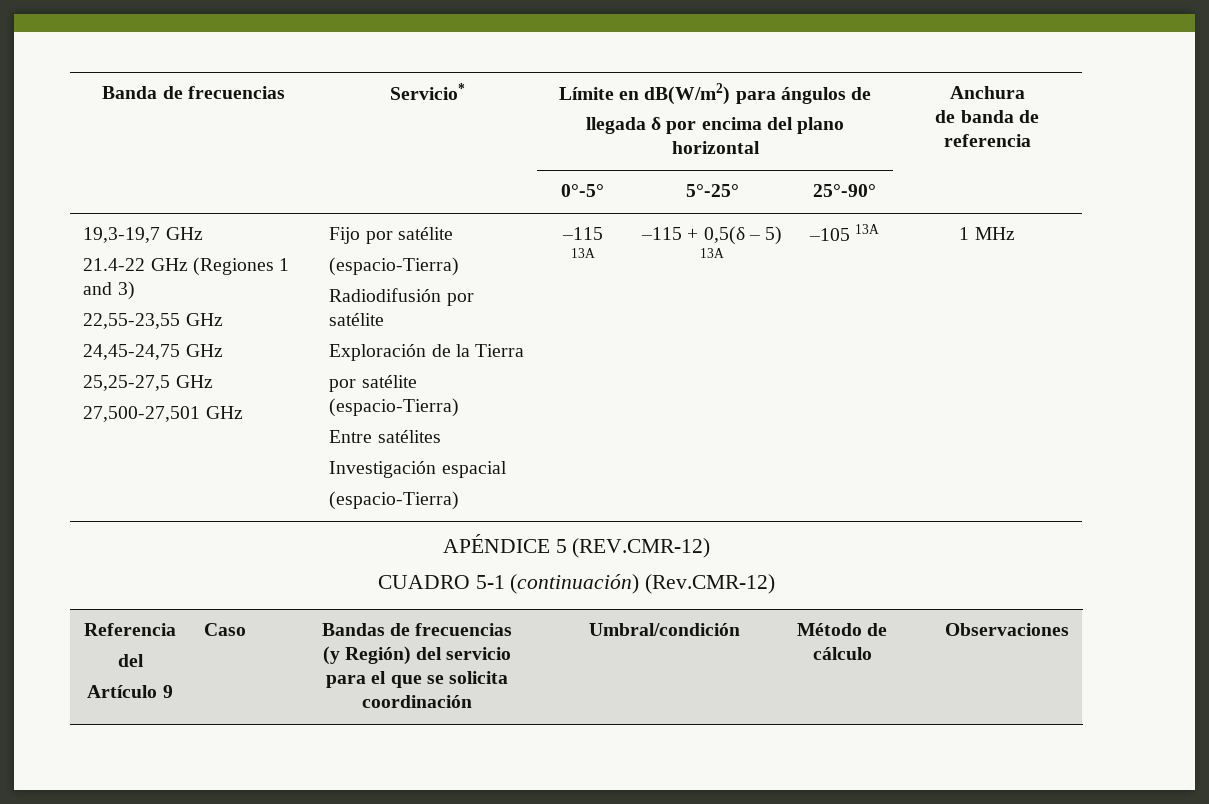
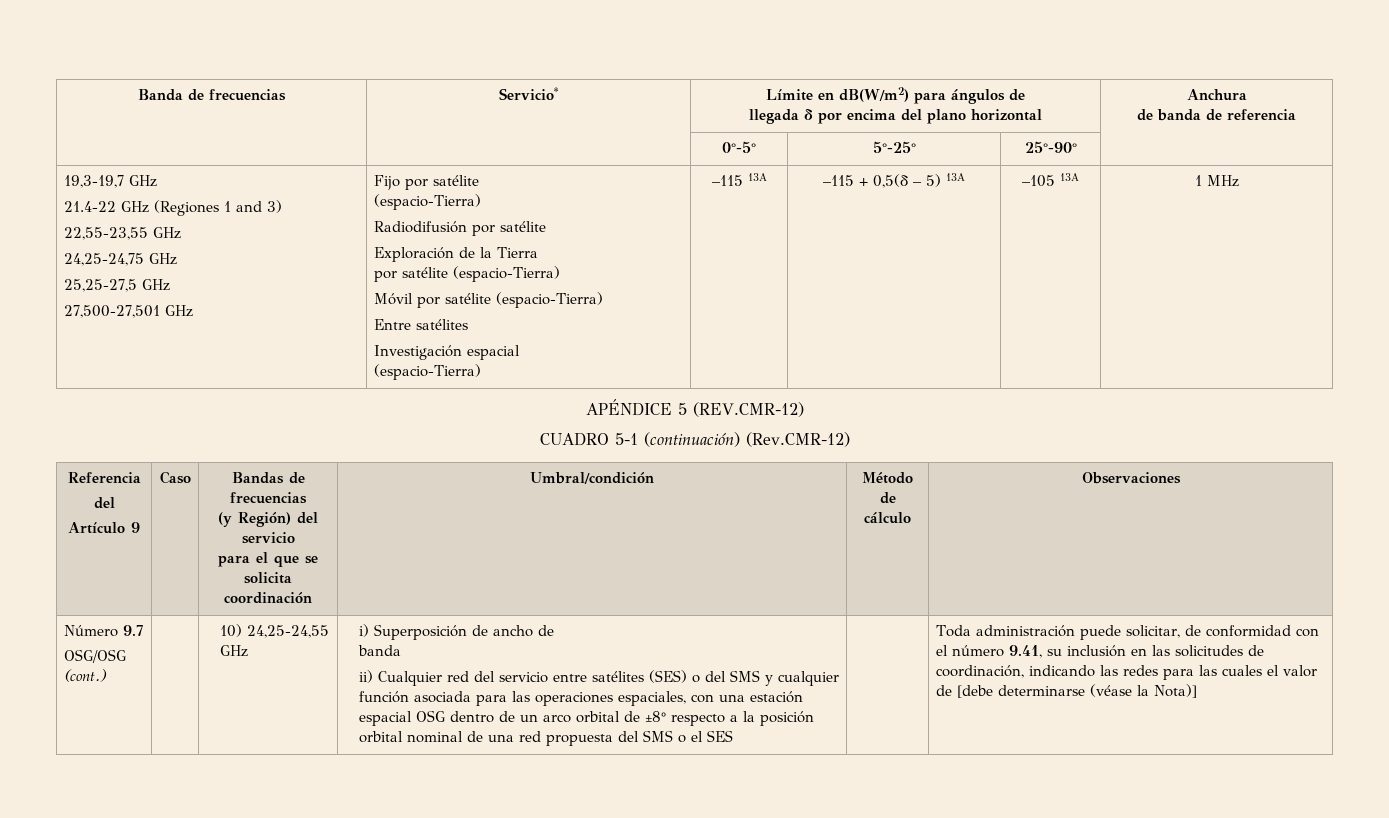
- 24,45-24,75 GHz
+ 24,25-24,75 GHz
+ Móvil por satélite (espacio-Tierra)
+ Número 9.7
+ OSG/OSG (cont.) | | 10) 24,25-24,55 GHz | i) Superposición de ancho de
+ banda
+ ii) Cualquier red del servicio entre satélites (SES) o del SMS y cualquier función asociada para las operaciones espaciales, con una estación espacial OSG dentro de un arco orbital de ±8° respecto a la posición orbital nominal de una red propuesta del SMS o el SES | | Toda administración puede solicitar, de conformidad con el número 9.41, su inclusión en las solicitudes de coordinación, indicando las redes para las cuales el valor de [debe determinarse (véase la Nota)]

